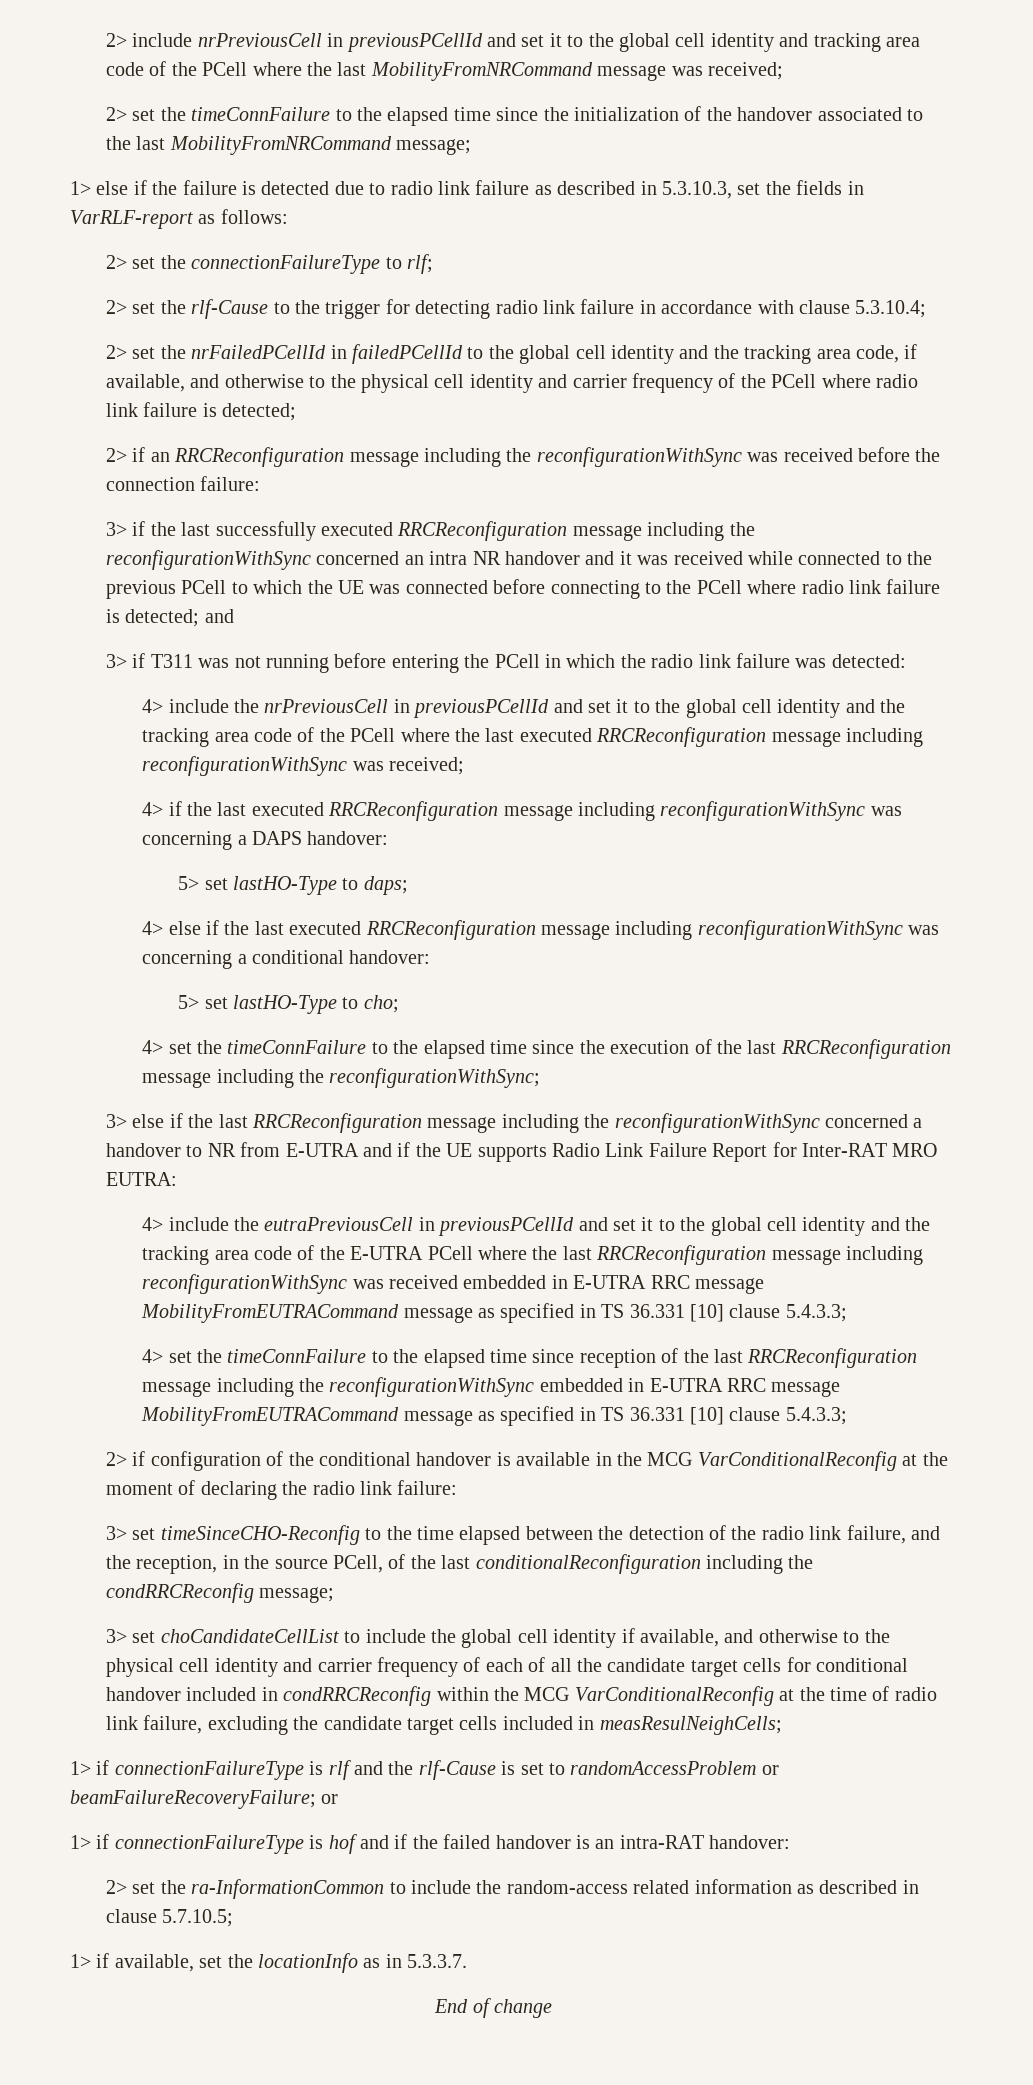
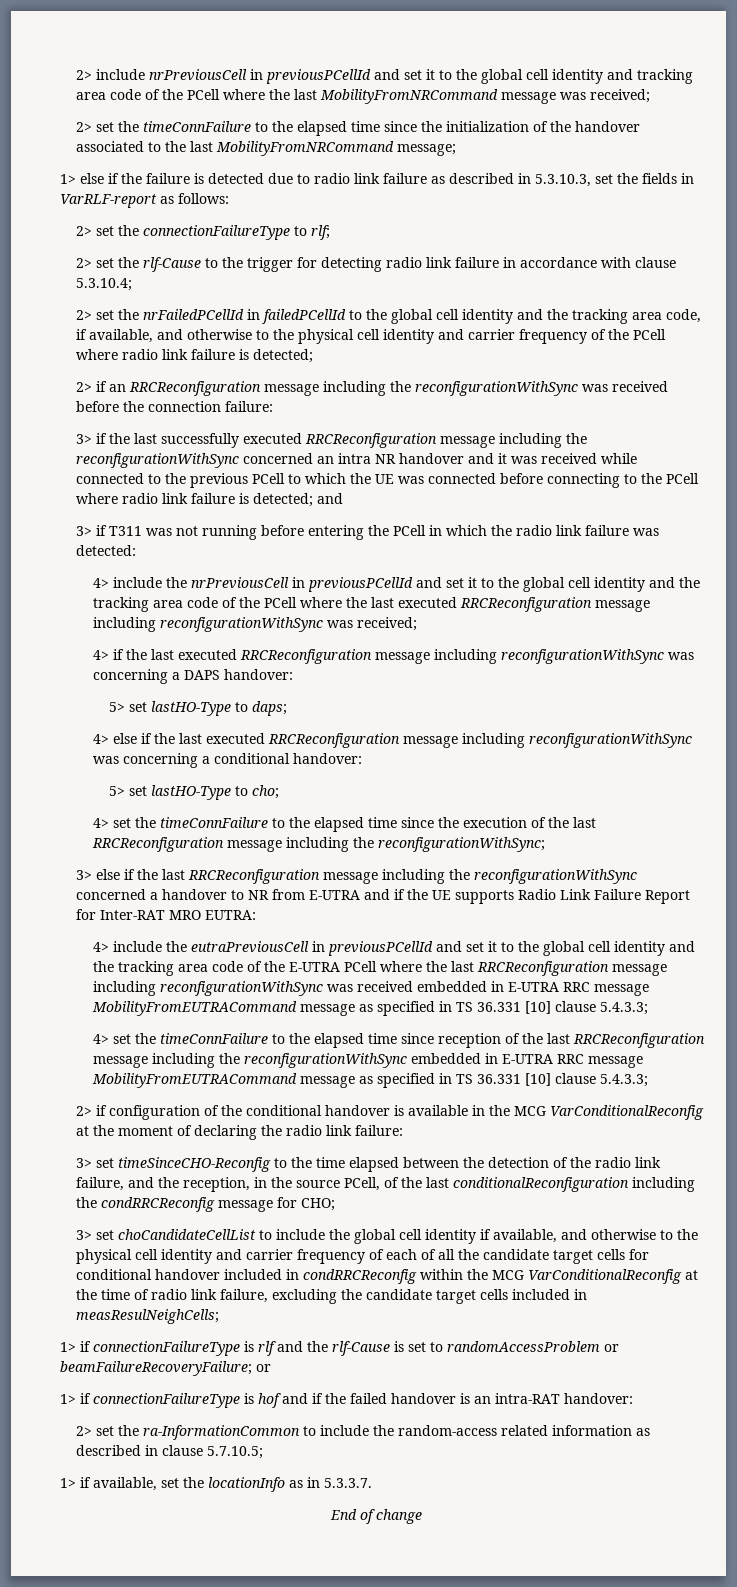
- 3> set timeSinceCHO-Reconfig to the time elapsed between the detection of the radio link failure, and the reception, in the source PCell, of the last conditionalReconfiguration including the condRRCReconfig message;
+ 3> set timeSinceCHO-Reconfig to the time elapsed between the detection of the radio link failure, and the reception, in the source PCell, of the last conditionalReconfiguration including the condRRCReconfig message for CHO;

